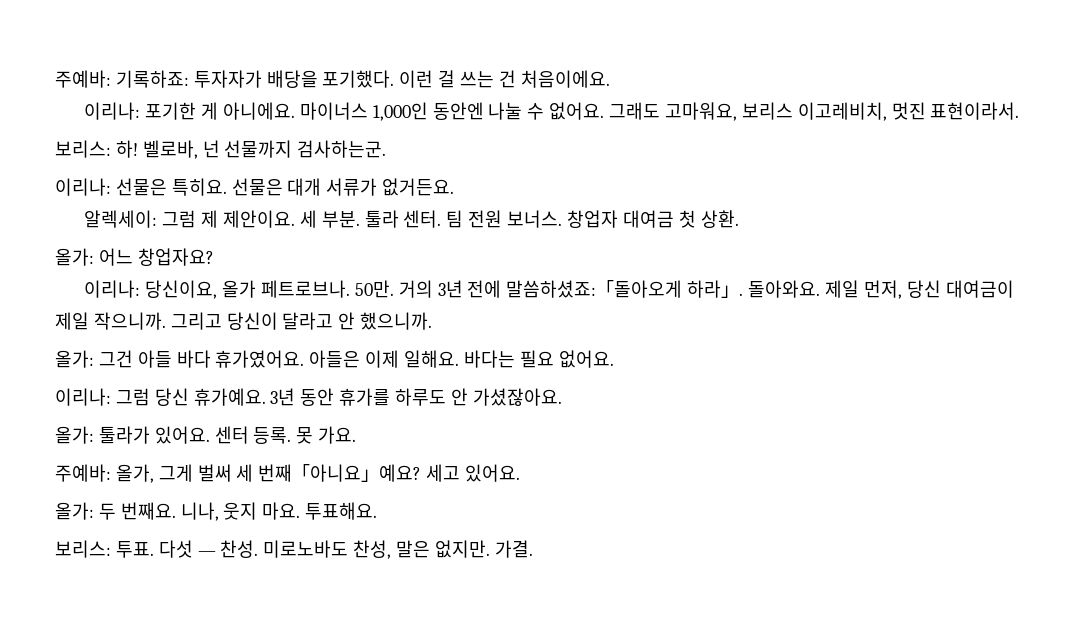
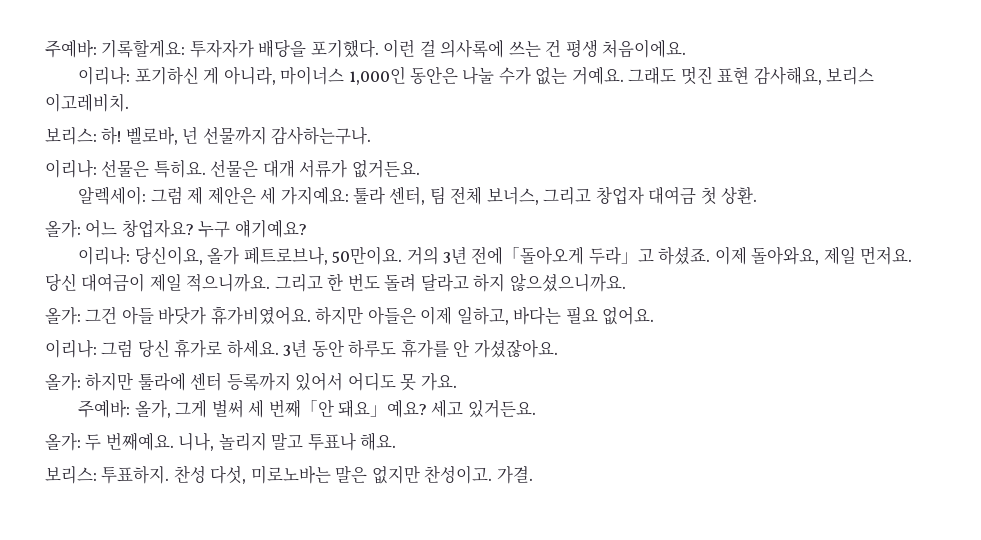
- 주예바: 기록하죠: 투자자가 배당을 포기했다.
+ 주예바: 기록할게요: 투자자가 배당을 포기했다.
- 이런 걸 쓰는 건 처음이에요.
+ 이런 걸 의사록에 쓰는 건 평생 처음이에요.
- 이리나: 포기한 게 아니에요. 마이너스 1,000인 동안엔 나눌 수 없어요. 그래도 고마워요, 보리스 이고레비치, 멋진 표현이라서.
+ 이리나: 포기하신 게 아니라, 마이너스 1,000인 동안은 나눌 수가 없는 거예요. 그래도 멋진 표현 감사해요, 보리스 이고레비치.
- 벨로바, 넌 선물까지 검사하는군.
+ 벨로바, 넌 선물까지 감사하는구나.
- 알렉세이: 그럼 제 제안이요. 세 부분. 툴라 센터. 팀 전원 보너스. 창업자 대여금 첫 상환.
+ 알렉세이: 그럼 제 제안은 세 가지예요: 툴라 센터, 팀 전체 보너스, 그리고 창업자 대여금 첫 상환.
+ 누구 얘기예요?
- 이리나: 당신이요, 올가 페트로브나. 50만.
+ 이리나: 당신이요, 올가 페트로브나, 50만이요.
- 거의 3년 전에 말씀하셨죠:「돌아오게 하라」. 돌아와요. 제일 먼저, 당신 대여금이 제일 작으니까. 그리고 당신이 달라고 안 했으니까.
+ 거의 3년 전에「돌아오게 두라」고 하셨죠. 이제 돌아와요, 제일 먼저요. 당신 대여금이 제일 적으니까요. 그리고 한 번도 돌려 달라고 하지 않으셨으니까요.
- 올가: 그건 아들 바다 휴가였어요. 아들은 이제 일해요. 바다는 필요 없어요.
+ 올가: 그건 아들 바닷가 휴가비였어요. 하지만 아들은 이제 일하고, 바다는 필요 없어요.
- 이리나: 그럼 당신 휴가예요. 3년 동안 휴가를 하루도 안 가셨잖아요.
- 올가: 툴라가 있어요. 센터 등록. 못 가요.
+ 이리나: 그럼 당신 휴가로 하세요. 3년 동안 하루도 휴가를 안 가셨잖아요.
+ 올가: 하지만 툴라에 센터 등록까지 있어서 어디도 못 가요.
- 주예바: 올가, 그게 벌써 세 번째「아니요」예요?
+ 주예바: 올가, 그게 벌써 세 번째「안 돼요」예요?
- 세고 있어요.
+ 세고 있거든요.
- 올가: 두 번째요. 니나, 웃지 마요. 투표해요.
- 보리스: 투표. 다섯 — 찬성. 미로노바도 찬성, 말은 없지만.
+ 올가: 두 번째예요. 니나, 놀리지 말고 투표나 해요.
+ 보리스: 투표하지. 찬성 다섯, 미로노바는 말은 없지만 찬성이고.

